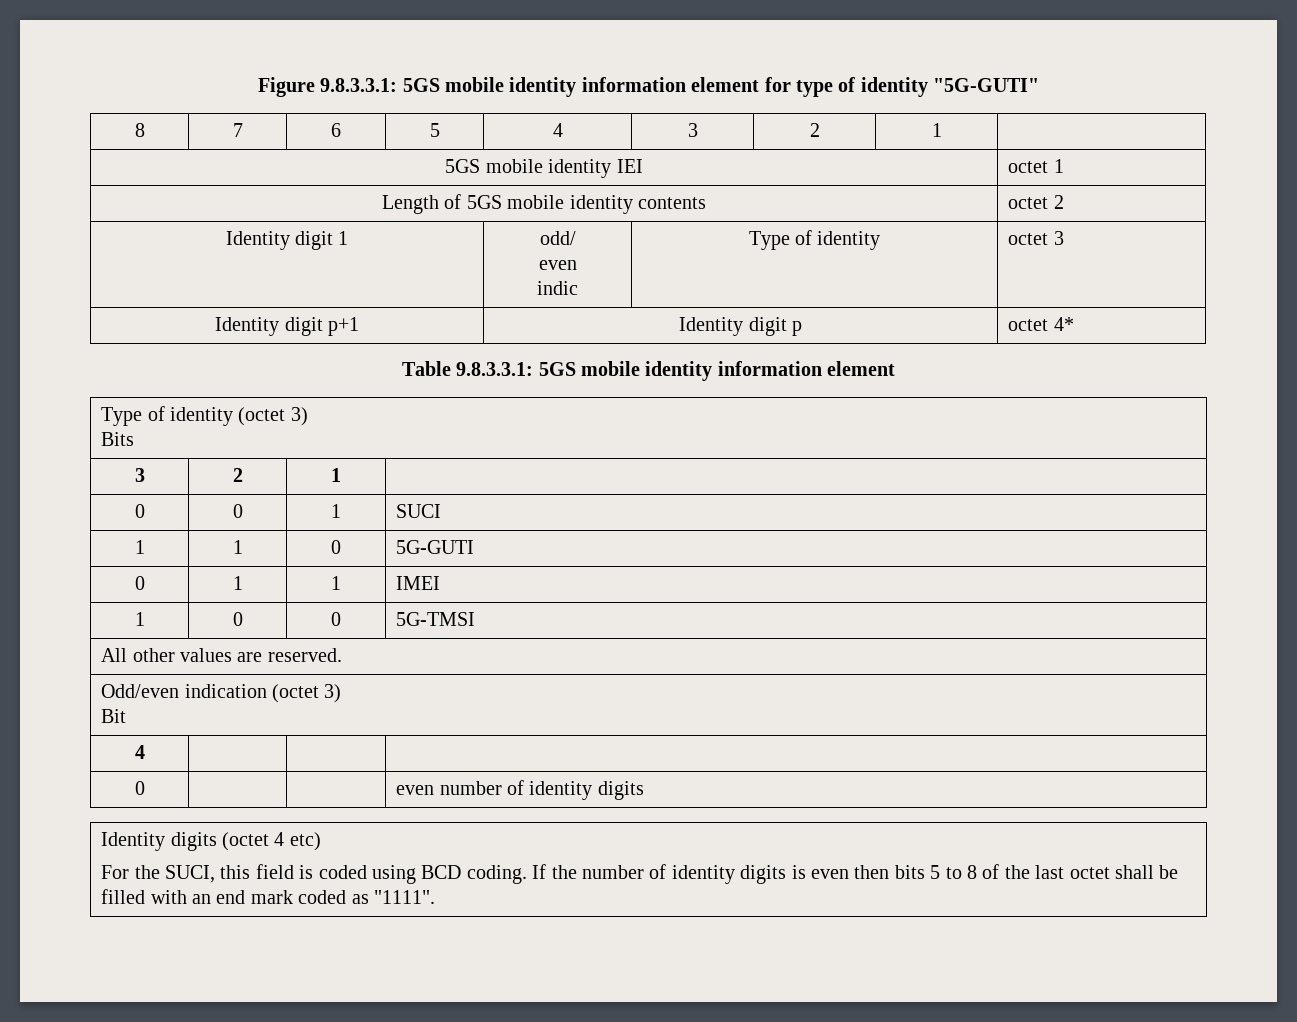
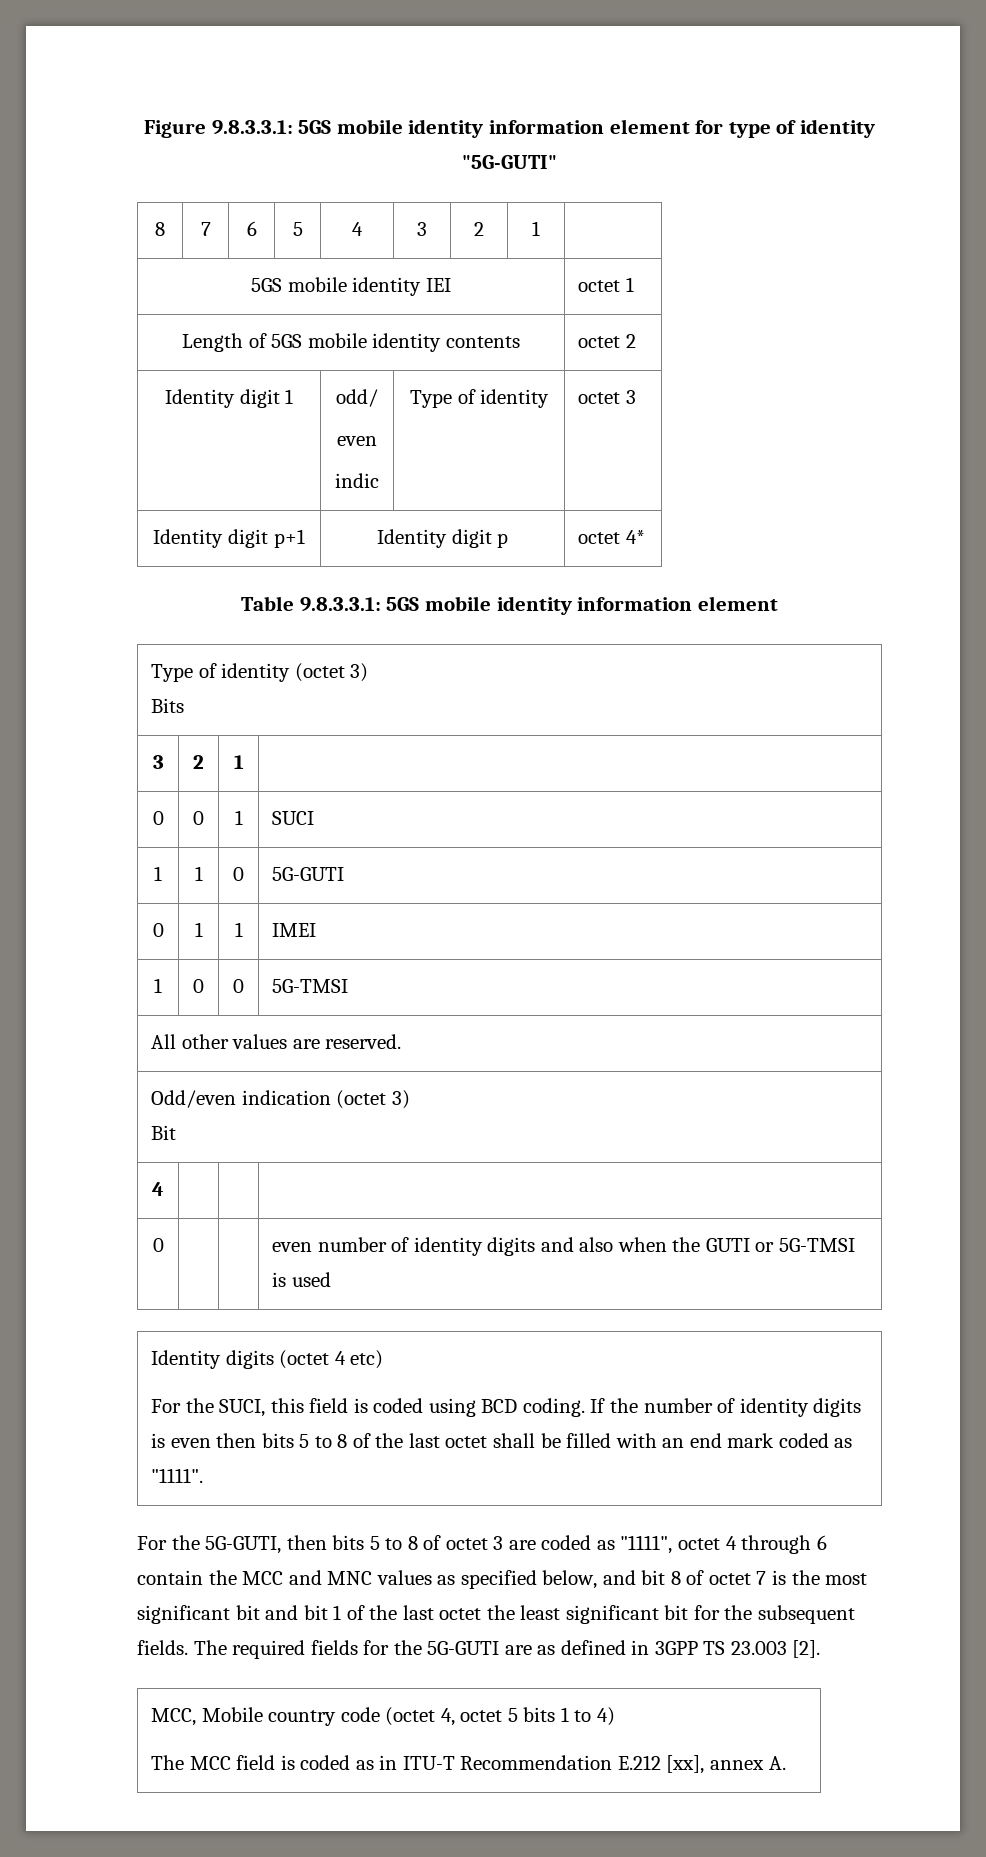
- 0 | | | even number of identity digits
+ 0 | | | even number of identity digits and also when the GUTI or 5G-TMSI is used
+ For the 5G-GUTI, then bits 5 to 8 of octet 3 are coded as "1111", octet 4 through 6 contain the MCC and MNC values as specified below, and bit 8 of octet 7 is the most significant bit and bit 1 of the last octet the least significant bit for the subsequent fields. The required fields for the 5G-GUTI are as defined in 3GPP TS 23.003 [2].
+ MCC, Mobile country code (octet 4, octet 5 bits 1 to 4)
+ The MCC field is coded as in ITU-T Recommendation E.212 [xx], annex A.

